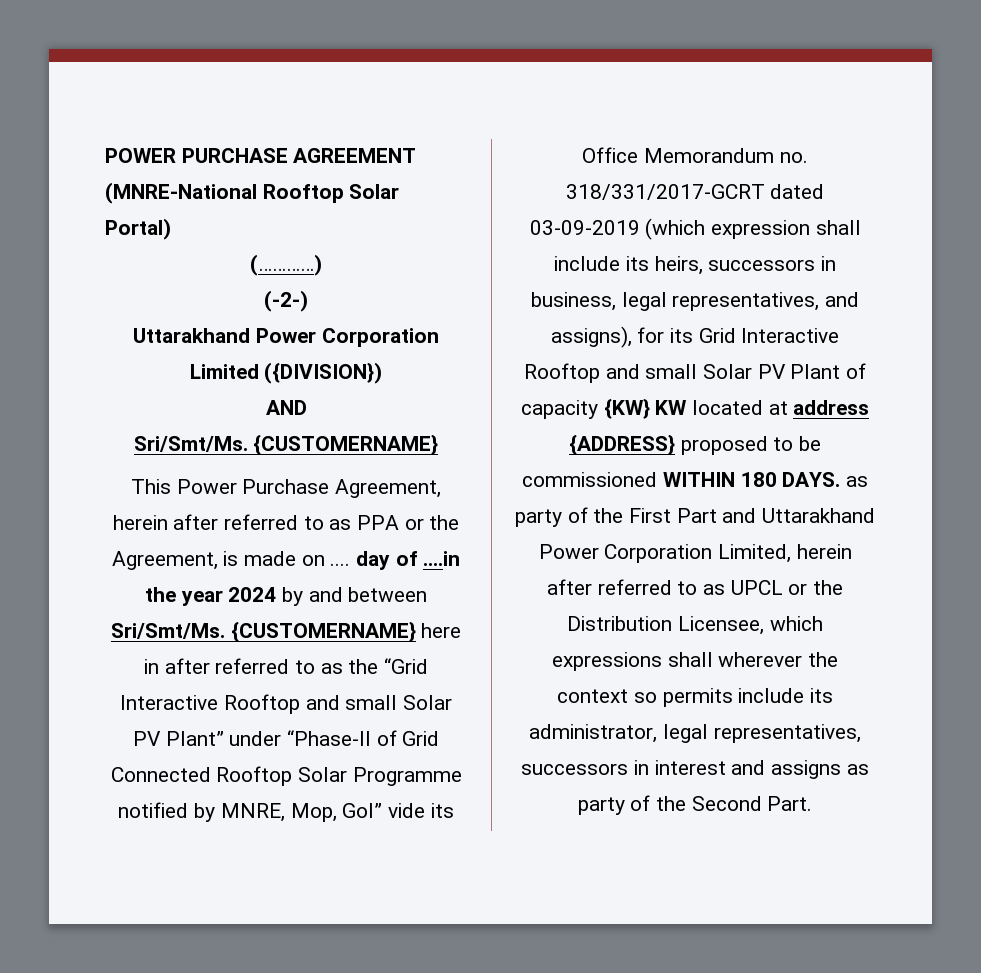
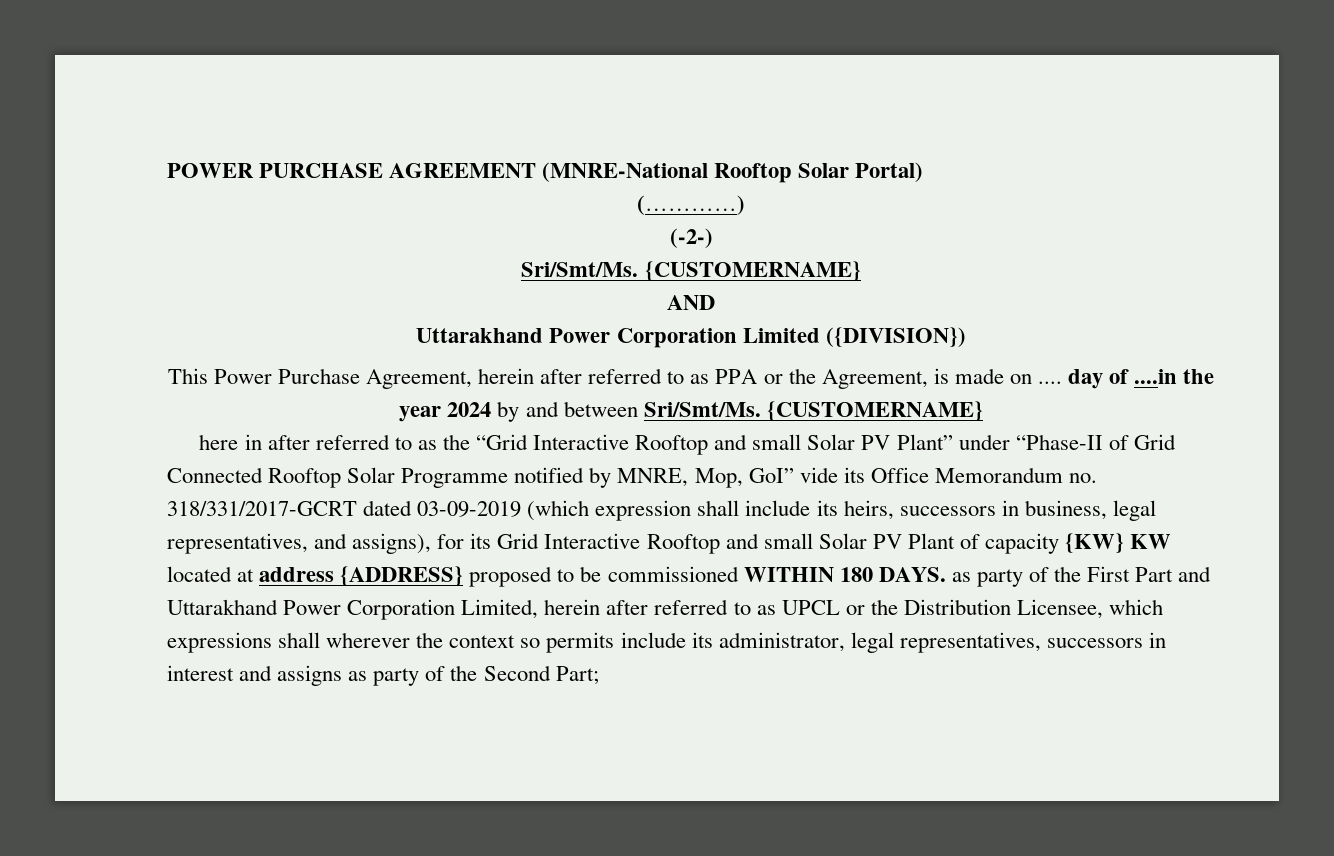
  (-2-)
+ Sri/Smt/Ms. {CUSTOMERNAME}
+ AND
- AND
- Sri/Smt/Ms. {CUSTOMERNAME}
- This Power Purchase Agreement, herein after referred to as PPA or the Agreement, is made on .... day of ....in the year 2024 by and between Sri/Smt/Ms. {CUSTOMERNAME} here in after referred to as the “Grid Interactive Rooftop and small Solar PV Plant” under “Phase-II of Grid Connected Rooftop Solar Programme notified by MNRE, Mop, GoI” vide its Office Memorandum no. 318/331/2017-GCRT dated 03-09-2019 (which expression shall include its heirs, successors in business, legal representatives, and assigns), for its Grid Interactive Rooftop and small Solar PV Plant of capacity {KW} KW located at address {ADDRESS} proposed to be commissioned WITHIN 180 DAYS. as party of the First Part and Uttarakhand Power Corporation Limited, herein after referred to as UPCL or the Distribution Licensee, which expressions shall wherever the context so permits include its administrator, legal representatives, successors in interest and assigns as party of the Second Part.
+ This Power Purchase Agreement, herein after referred to as PPA or the Agreement, is made on .... day of ....in the year 2024 by and between Sri/Smt/Ms. {CUSTOMERNAME}
+ here in after referred to as the “Grid Interactive Rooftop and small Solar PV Plant” under “Phase-II of Grid Connected Rooftop Solar Programme notified by MNRE, Mop, GoI” vide its Office Memorandum no. 318/331/2017-GCRT dated 03-09-2019 (which expression shall include its heirs, successors in business, legal representatives, and assigns), for its Grid Interactive Rooftop and small Solar PV Plant of capacity {KW} KW located at address {ADDRESS} proposed to be commissioned WITHIN 180 DAYS. as party of the First Part and Uttarakhand Power Corporation Limited, herein after referred to as UPCL or the Distribution Licensee, which expressions shall wherever the context so permits include its administrator, legal representatives, successors in interest and assigns as party of the Second Part;

